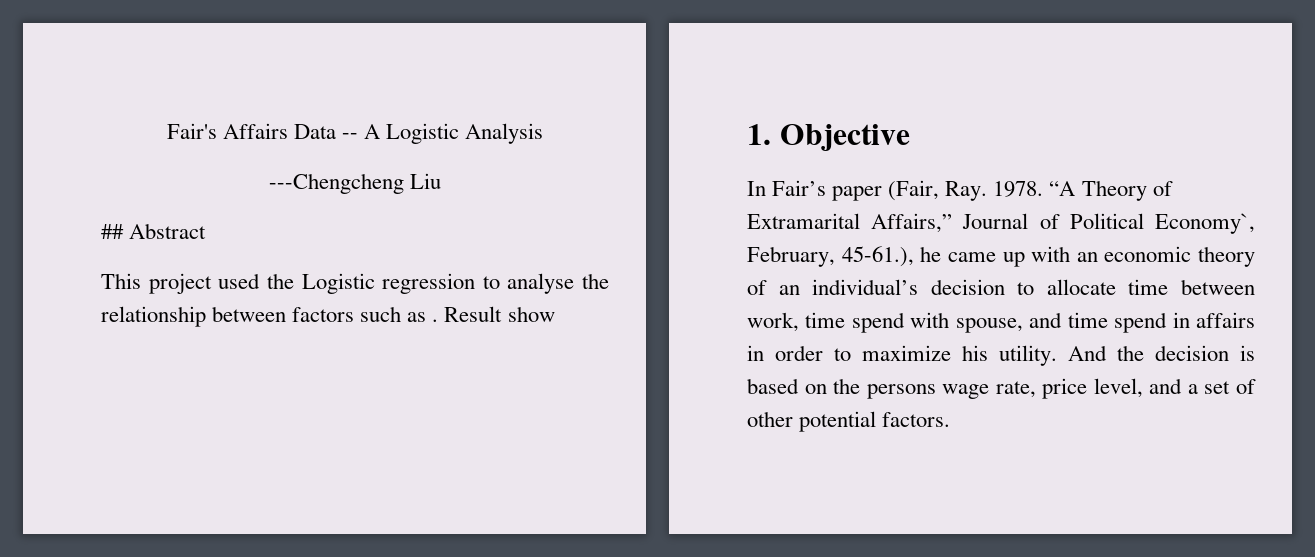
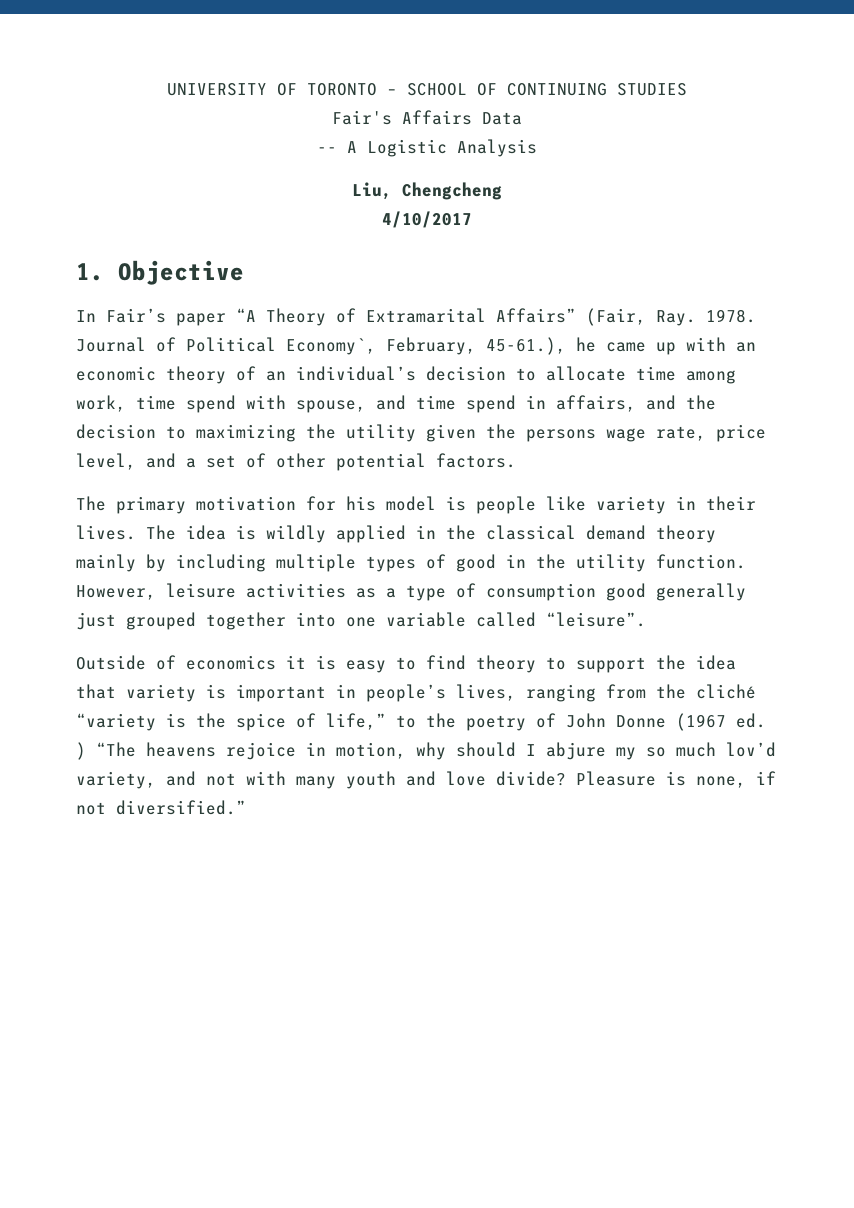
+ UNIVERSITY OF TORONTO – SCHOOL OF CONTINUING STUDIES
- Fair's Affairs Data -- A Logistic Analysis
+ Fair's Affairs Data
+ -- A Logistic Analysis
- ---Chengcheng Liu
- ## Abstract
- This project used the Logistic regression to analyse the relationship between factors such as . Result show
+ Liu, Chengcheng
+ 4/10/2017
- In Fair’s paper (Fair, Ray. 1978. “A Theory of Extramarital Affairs,” Journal of Political Economy`, February, 45-61.), he came up with an economic theory of an individual’s decision to allocate time between work, time spend with spouse, and time spend in affairs in order to maximize his utility. And the decision is based on the persons wage rate, price level, and a set of other potential factors.
+ In Fair’s paper “A Theory of Extramarital Affairs” (Fair, Ray. 1978. Journal of Political Economy`, February, 45-61.), he came up with an economic theory of an individual’s decision to allocate time among work, time spend with spouse, and time spend in affairs, and the decision to maximizing the utility given the persons wage rate, price level, and a set of other potential factors.
+ The primary motivation for his model is people like variety in their lives. The idea is wildly applied in the classical demand theory mainly by including multiple types of good in the utility function. However, leisure activities as a type of consumption good generally just grouped together into one variable called “leisure”.
+ Outside of economics it is easy to find theory to support the idea that variety is important in people’s lives, ranging from the cliché “variety is the spice of life,” to the poetry of John Donne (1967 ed. ) “The heavens rejoice in motion, why should I abjure my so much lov’d variety, and not with many youth and love divide? Pleasure is none, if not diversified.”

